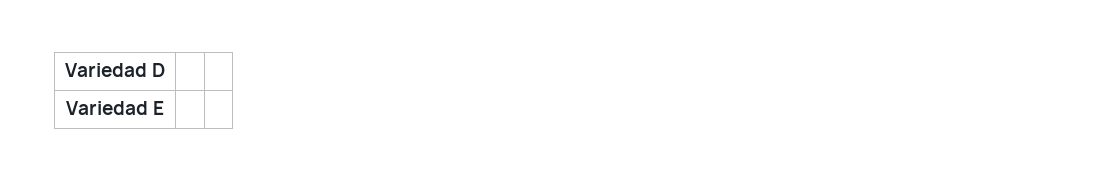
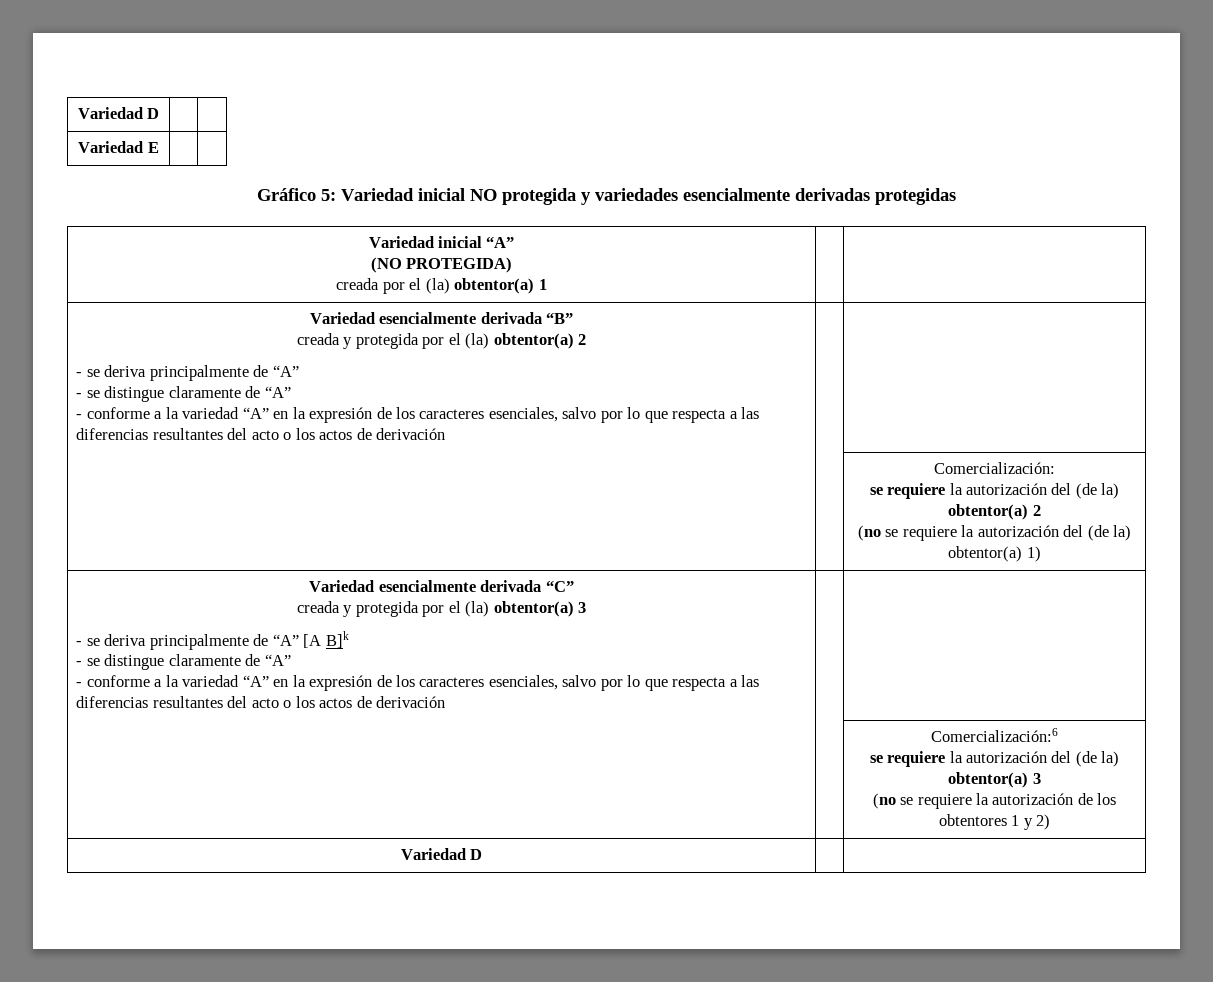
+ Gráfico 5: Variedad inicial NO protegida y variedades esencialmente derivadas protegidas
+ Variedad inicial “A”
+ (NO PROTEGIDA)
+ creada por el (la) obtentor(a) 1 | |
+ Variedad esencialmente derivada “B”
+ creada y protegida por el (la) obtentor(a) 2
+ - se deriva principalmente de “A”
+ - se distingue claramente de “A”
+ - conforme a la variedad “A” en la expresión de los caracteres esenciales, salvo por lo que respecta a las diferencias resultantes del acto o los actos de derivación | |
+ | | Comercialización:
+ se requiere la autorización del (de la) obtentor(a) 2
+ (no se requiere la autorización del (de la) obtentor(a) 1)
+ Variedad esencialmente derivada “C”
+ creada y protegida por el (la) obtentor(a) 3
+ - se deriva principalmente de “A” [A B]k
+ - se distingue claramente de “A”
+ - conforme a la variedad “A” en la expresión de los caracteres esenciales, salvo por lo que respecta a las diferencias resultantes del acto o los actos de derivación | |
+ | | Comercialización:6
+ se requiere la autorización del (de la) obtentor(a) 3
+ (no se requiere la autorización de los obtentores 1 y 2)
+ Variedad D | |

